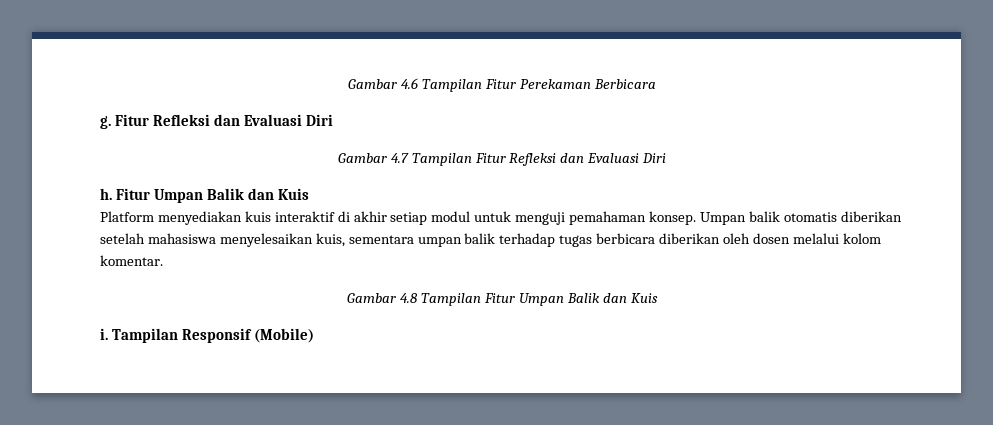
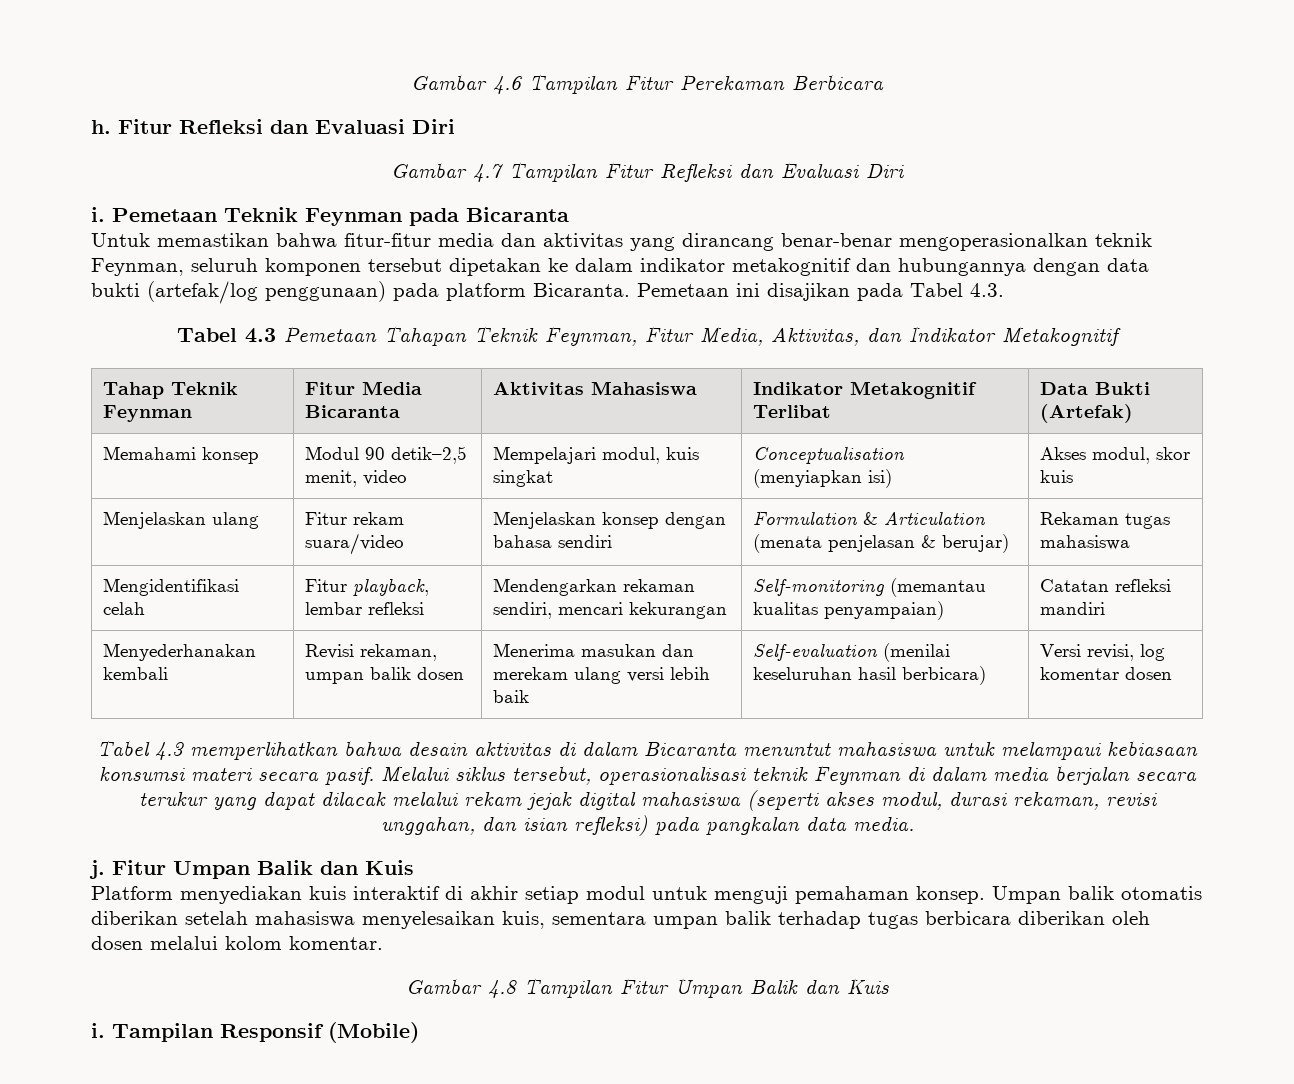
- g.
+ h.
- h.
+ i. Pemetaan Teknik Feynman pada Bicaranta
+ Untuk memastikan bahwa fitur-fitur media dan aktivitas yang dirancang benar-benar mengoperasionalkan teknik Feynman, seluruh komponen tersebut dipetakan ke dalam indikator metakognitif dan hubungannya dengan data bukti (artefak/log penggunaan) pada platform Bicaranta. Pemetaan ini disajikan pada Tabel 4.3.
+ Tabel 4.3 Pemetaan Tahapan Teknik Feynman, Fitur Media, Aktivitas, dan Indikator Metakognitif
+ Tahap Teknik Feynman | Fitur Media Bicaranta | Aktivitas Mahasiswa | Indikator Metakognitif Terlibat | Data Bukti (Artefak)
+ Memahami konsep | Modul 90 detik–2,5 menit, video | Mempelajari modul, kuis singkat | Conceptualisation (menyiapkan isi) | Akses modul, skor kuis
+ Menjelaskan ulang | Fitur rekam suara/video | Menjelaskan konsep dengan bahasa sendiri | Formulation & Articulation (menata penjelasan & berujar) | Rekaman tugas mahasiswa
+ Mengidentifikasi celah | Fitur playback, lembar refleksi | Mendengarkan rekaman sendiri, mencari kekurangan | Self-monitoring (memantau kualitas penyampaian) | Catatan refleksi mandiri
+ Menyederhanakan kembali | Revisi rekaman, umpan balik dosen | Menerima masukan dan merekam ulang versi lebih baik | Self-evaluation (menilai keseluruhan hasil berbicara) | Versi revisi, log komentar dosen
+ Tabel 4.3 memperlihatkan bahwa desain aktivitas di dalam Bicaranta menuntut mahasiswa untuk melampaui kebiasaan konsumsi materi secara pasif. Melalui siklus tersebut, operasionalisasi teknik Feynman di dalam media berjalan secara terukur yang dapat dilacak melalui rekam jejak digital mahasiswa (seperti akses modul, durasi rekaman, revisi unggahan, dan isian refleksi) pada pangkalan data media.
+ j.

